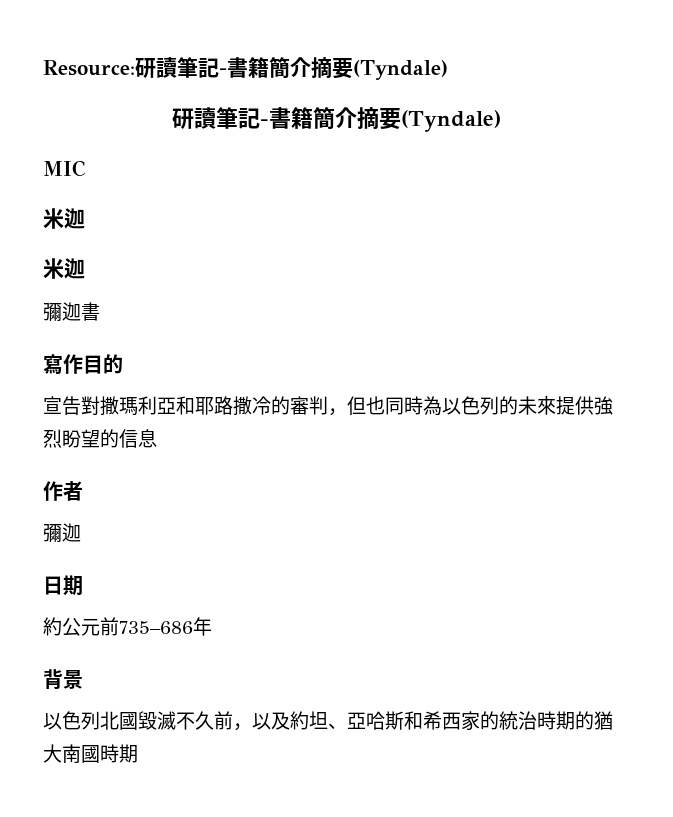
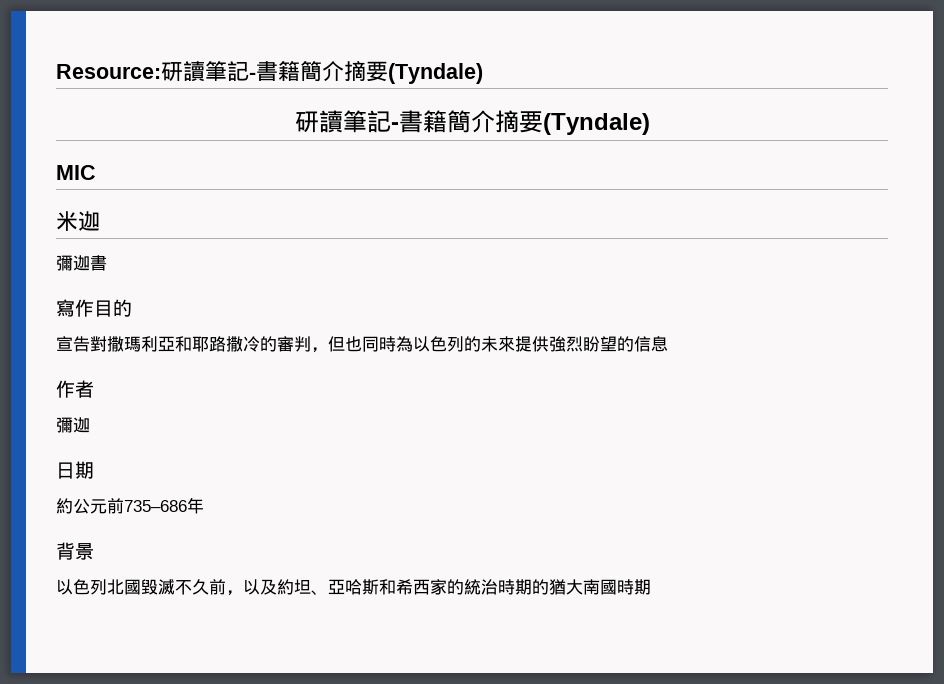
  MIC
- 米迦

